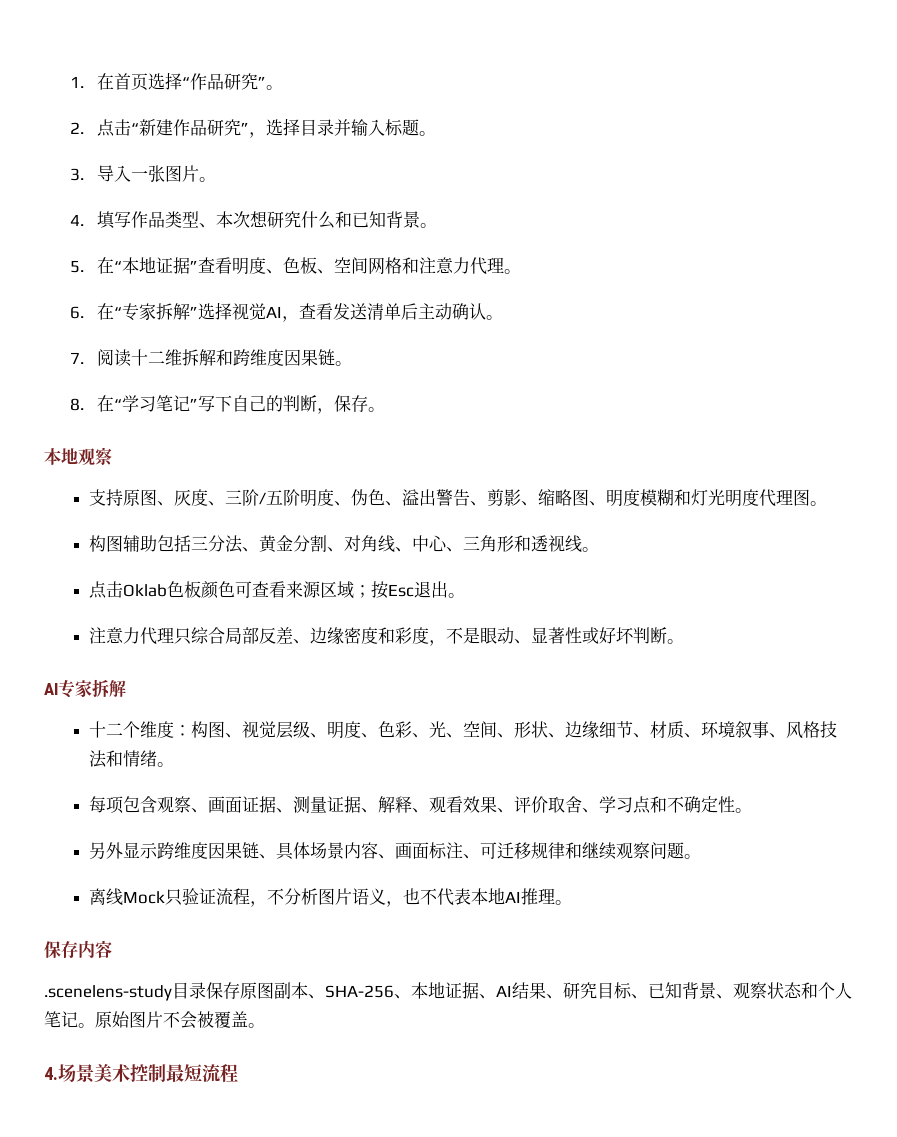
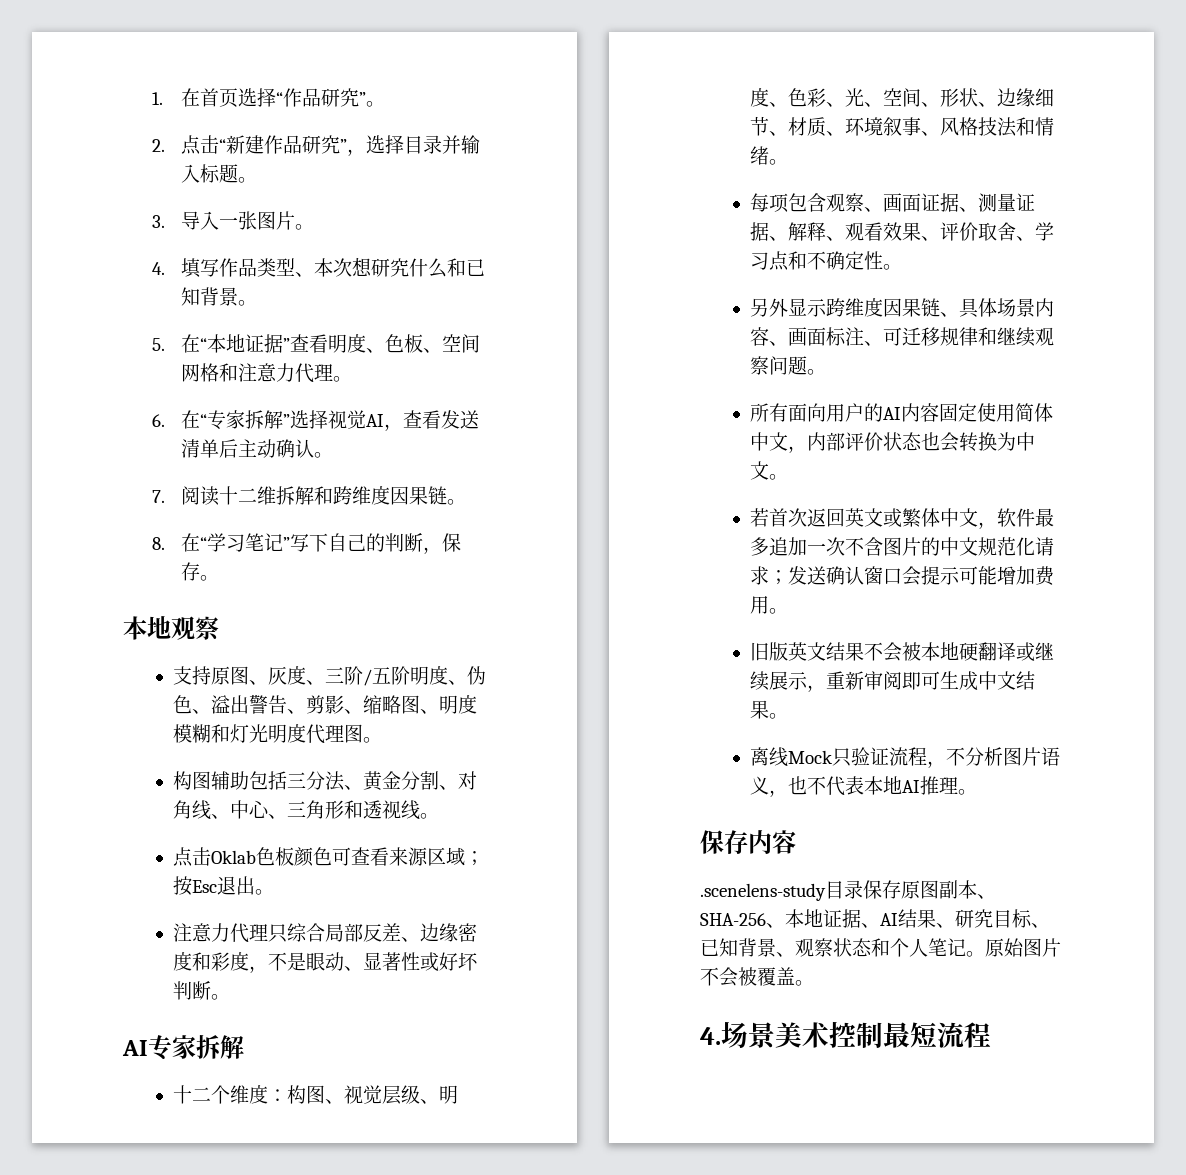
+ 所有面向用户的AI内容固定使用简体中文，内部评价状态也会转换为中文。
+ 若首次返回英文或繁体中文，软件最多追加一次不含图片的中文规范化请求；发送确认窗口会提示可能增加费用。
+ 旧版英文结果不会被本地硬翻译或继续展示，重新审阅即可生成中文结果。

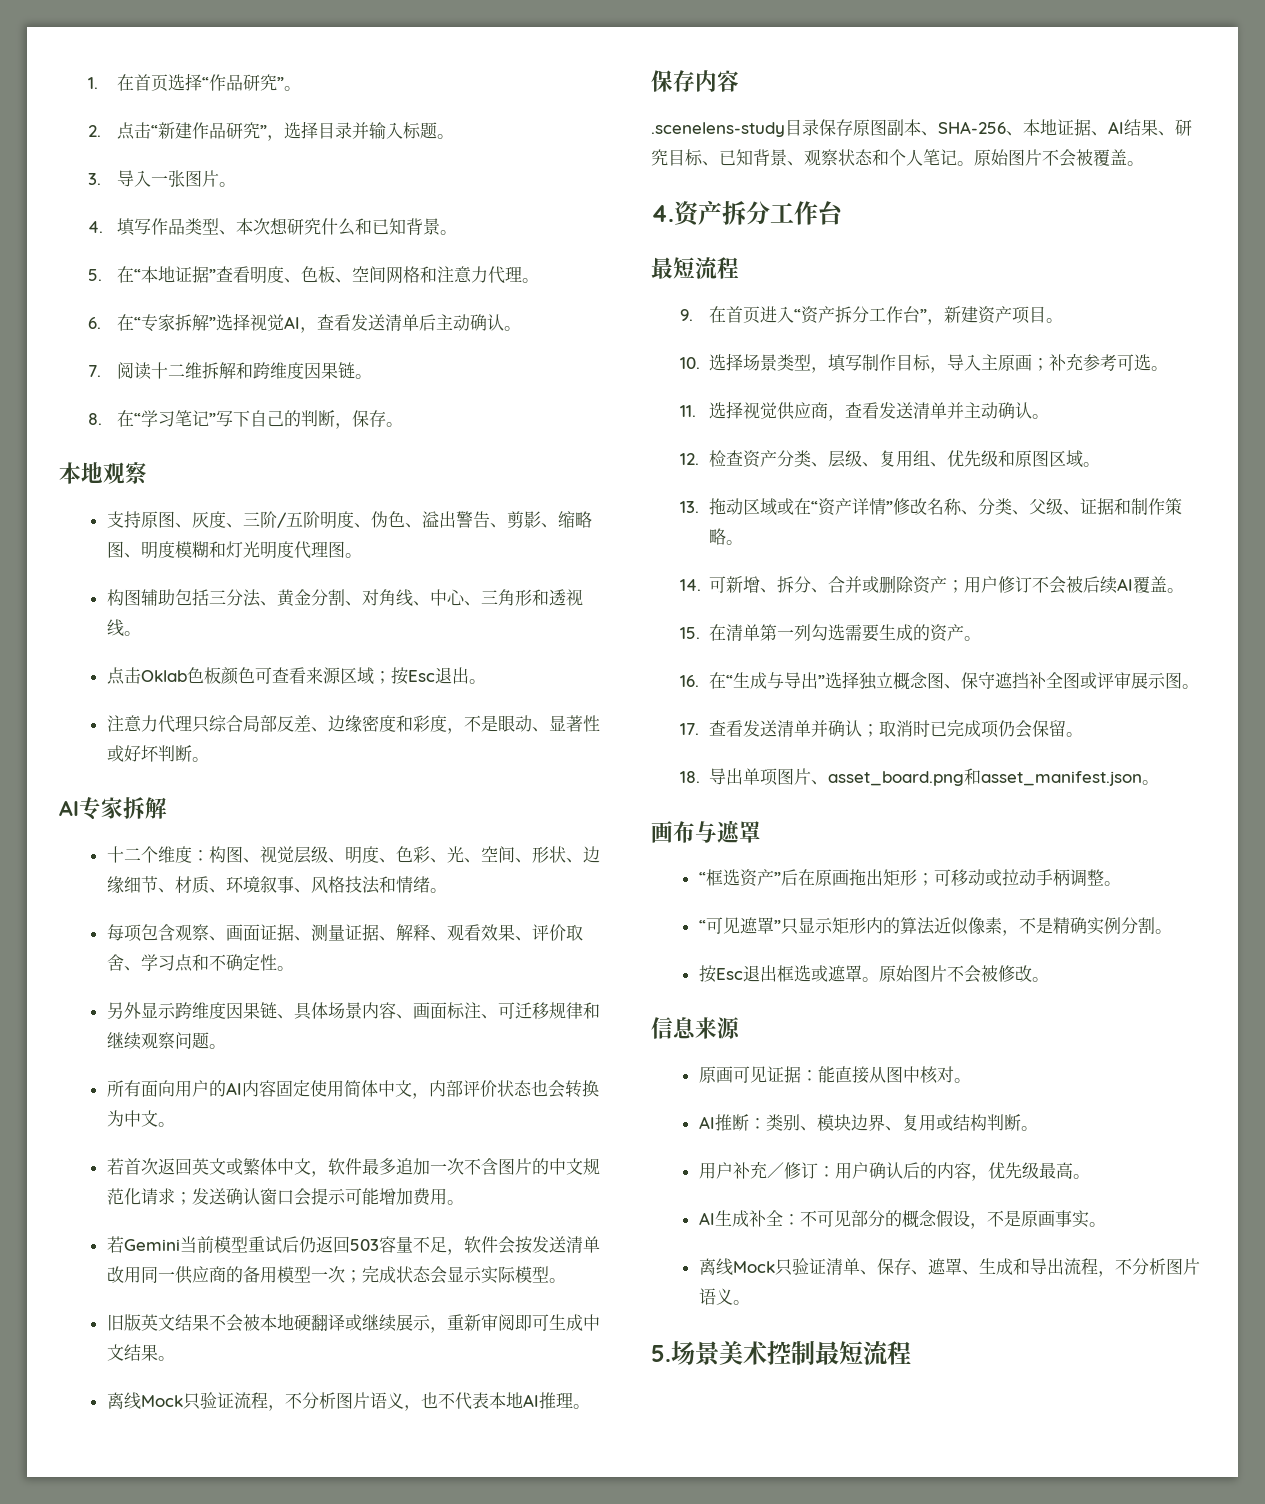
+ 若Gemini当前模型重试后仍返回503容量不足，软件会按发送清单改用同一供应商的备用模型一次；完成状态会显示实际模型。
- 4.场景美术控制最短流程
+ 4.资产拆分工作台
+ 最短流程
+ 9.在首页进入“资产拆分工作台”，新建资产项目。
+ 10.选择场景类型，填写制作目标，导入主原画；补充参考可选。
+ 11.选择视觉供应商，查看发送清单并主动确认。
+ 12.检查资产分类、层级、复用组、优先级和原图区域。
+ 13.拖动区域或在“资产详情”修改名称、分类、父级、证据和制作策略。
+ 14.可新增、拆分、合并或删除资产；用户修订不会被后续AI覆盖。
+ 15.在清单第一列勾选需要生成的资产。
+ 16.在“生成与导出”选择独立概念图、保守遮挡补全图或评审展示图。
+ 17.查看发送清单并确认；取消时已完成项仍会保留。
+ 18.导出单项图片、asset_board.png和asset_manifest.json。
+ 画布与遮罩
+ “框选资产”后在原画拖出矩形；可移动或拉动手柄调整。
+ “可见遮罩”只显示矩形内的算法近似像素，不是精确实例分割。
+ 按Esc退出框选或遮罩。原始图片不会被修改。
+ 信息来源
+ 原画可见证据：能直接从图中核对。
+ AI推断：类别、模块边界、复用或结构判断。
+ 用户补充／修订：用户确认后的内容，优先级最高。
+ AI生成补全：不可见部分的概念假设，不是原画事实。
+ 离线Mock只验证清单、保存、遮罩、生成和导出流程，不分析图片语义。
+ 5.场景美术控制最短流程

